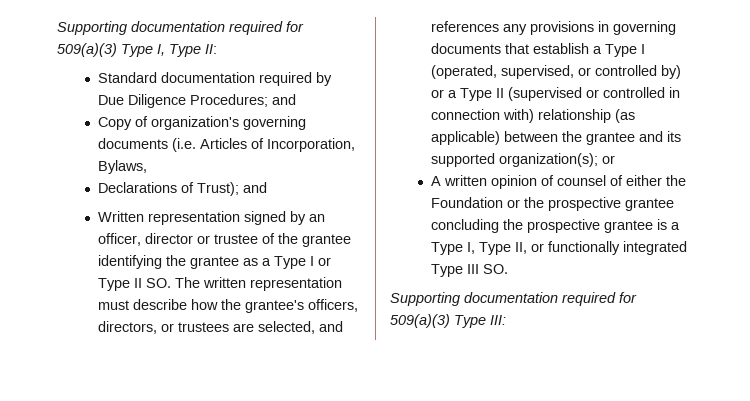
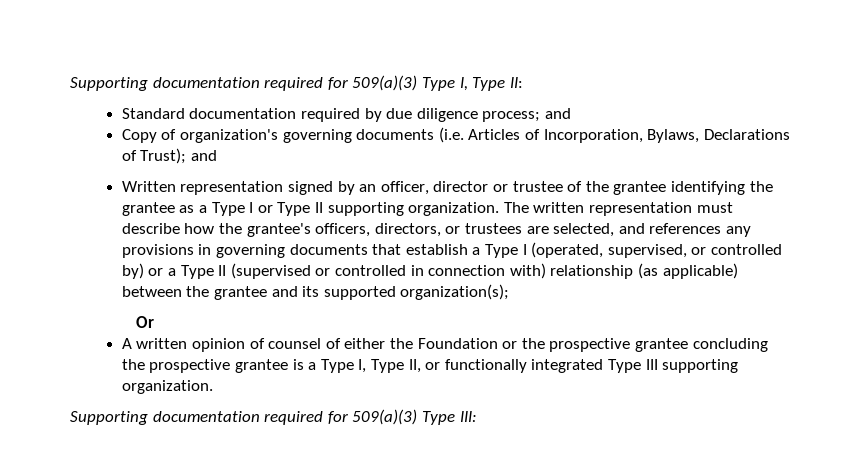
- Standard documentation required by Due Diligence Procedures; and
+ Standard documentation required by due diligence process; and
- Copy of organization's governing documents (i.e. Articles of Incorporation, Bylaws,
- Declarations of Trust); and
+ Copy of organization's governing documents (i.e. Articles of Incorporation, Bylaws, Declarations of Trust); and
- Written representation signed by an officer, director or trustee of the grantee identifying the grantee as a Type I or Type II SO. The written representation must describe how the grantee's officers, directors, or trustees are selected, and references any provisions in governing documents that establish a Type I (operated, supervised, or controlled by) or a Type II (supervised or controlled in connection with) relationship (as applicable) between the grantee and its supported organization(s); or
+ Written representation signed by an officer, director or trustee of the grantee identifying the grantee as a Type I or Type II supporting organization. The written representation must describe how the grantee's officers, directors, or trustees are selected, and references any provisions in governing documents that establish a Type I (operated, supervised, or controlled by) or a Type II (supervised or controlled in connection with) relationship (as applicable) between the grantee and its supported organization(s);
+ Or
- A written opinion of counsel of either the Foundation or the prospective grantee concluding the prospective grantee is a Type I, Type II, or functionally integrated Type III SO.
+ A written opinion of counsel of either the Foundation or the prospective grantee concluding the prospective grantee is a Type I, Type II, or functionally integrated Type III supporting organization.

